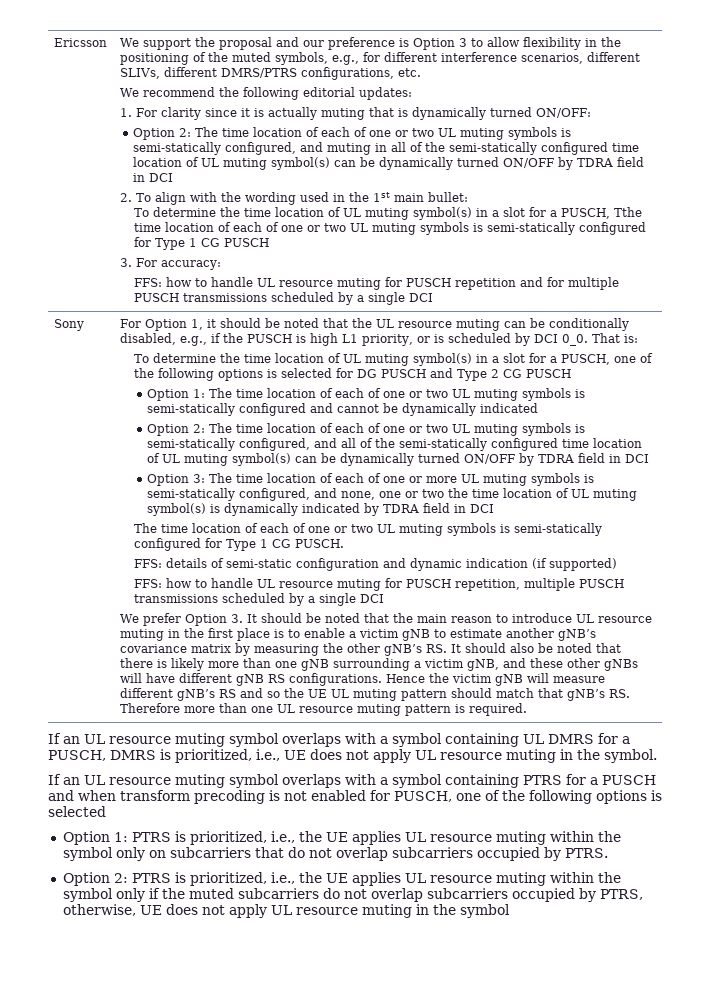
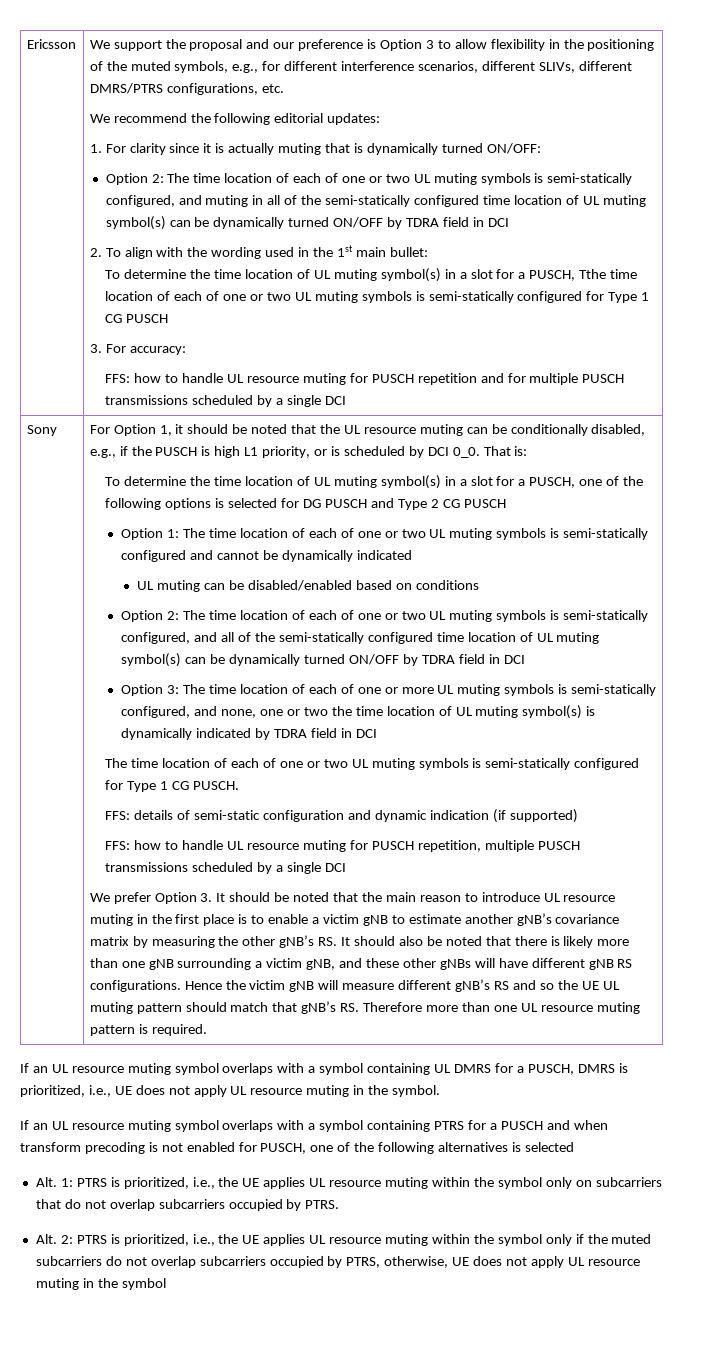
+ UL muting can be disabled/enabled based on conditions
- If an UL resource muting symbol overlaps with a symbol containing PTRS for a PUSCH and when transform precoding is not enabled for PUSCH, one of the following options is selected
+ If an UL resource muting symbol overlaps with a symbol containing PTRS for a PUSCH and when transform precoding is not enabled for PUSCH, one of the following alternatives is selected
- Option 1: PTRS is prioritized, i.e., the UE applies UL resource muting within the symbol only on subcarriers that do not overlap subcarriers occupied by PTRS.
+ Alt. 1: PTRS is prioritized, i.e., the UE applies UL resource muting within the symbol only on subcarriers that do not overlap subcarriers occupied by PTRS.
- Option 2: PTRS is prioritized, i.e., the UE applies UL resource muting within the symbol only if the muted subcarriers do not overlap subcarriers occupied by PTRS, otherwise, UE does not apply UL resource muting in the symbol
+ Alt. 2: PTRS is prioritized, i.e., the UE applies UL resource muting within the symbol only if the muted subcarriers do not overlap subcarriers occupied by PTRS, otherwise, UE does not apply UL resource muting in the symbol

